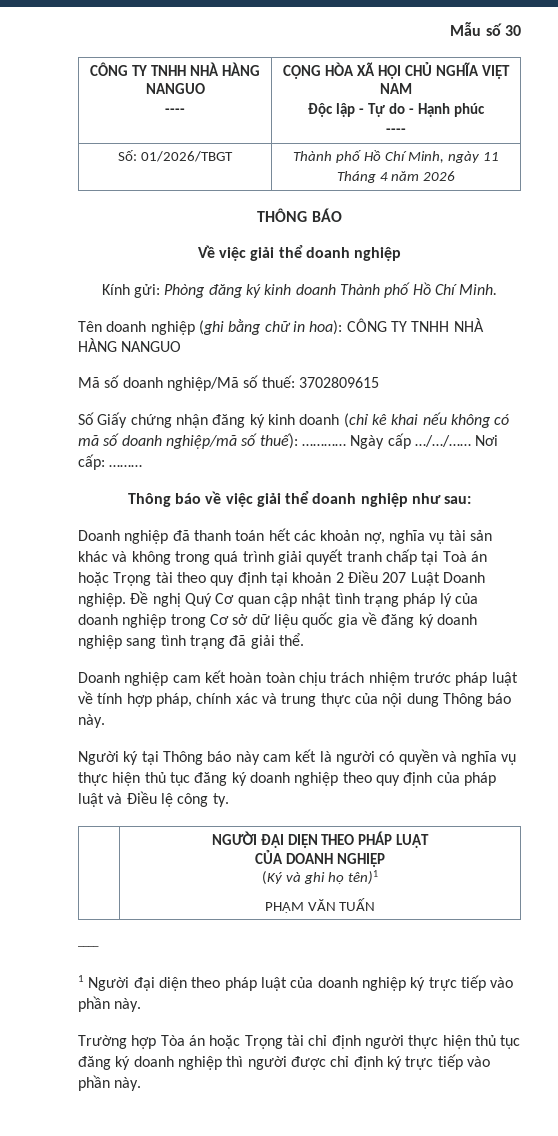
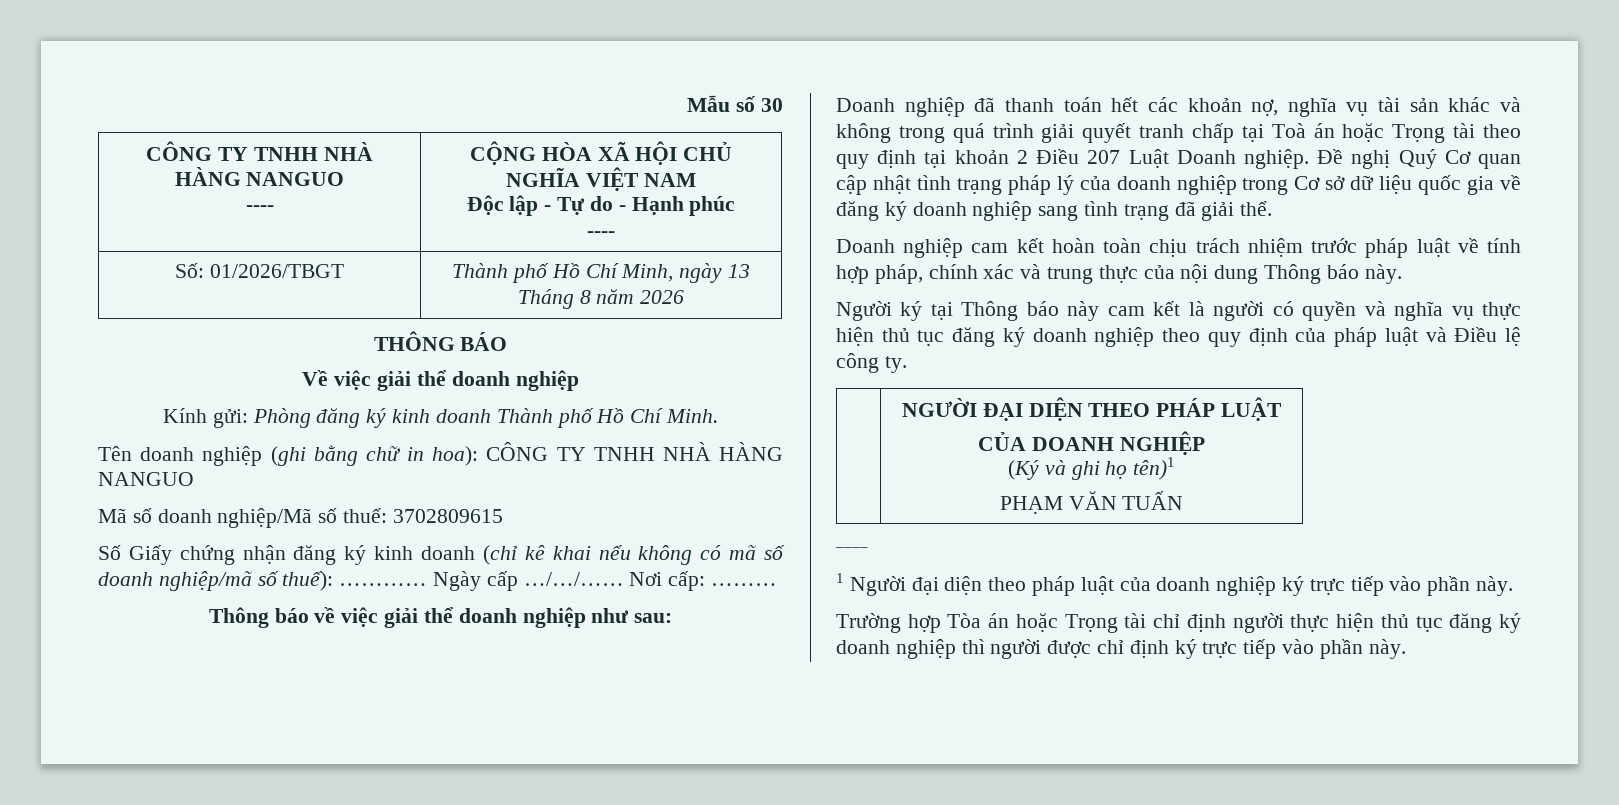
- Số: 01/2026/TBGT | Thành phố Hồ Chí Minh, ngày 11 Tháng 4 năm 2026
+ Số: 01/2026/TBGT | Thành phố Hồ Chí Minh, ngày 13 Tháng 8 năm 2026

